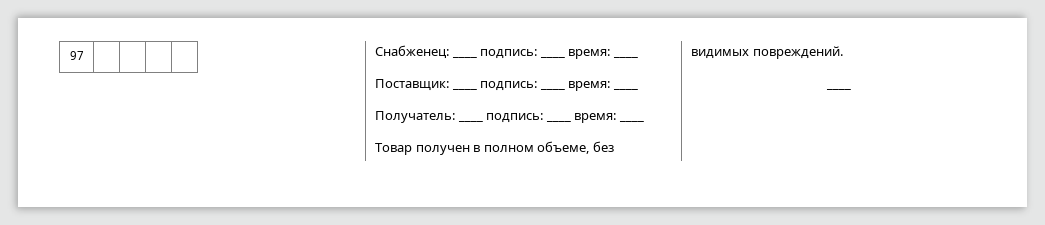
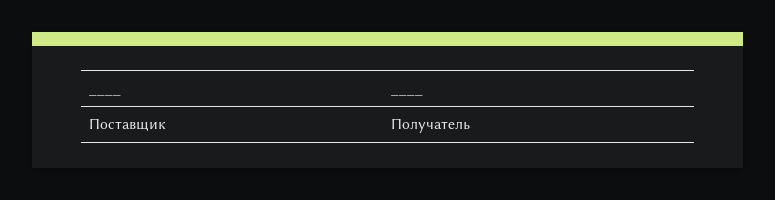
- 97 | | | |
- Cнабженец: ____ подпись: ____ время: ____
- Поставщик: ____ подпись: ____ время: ____
- Получатель: ____ подпись: ____ время: ____
- Товар получен в полном объеме, без видимых повреждений.
- ____
+ ____ | ____
+ Поставщик | Получатель

